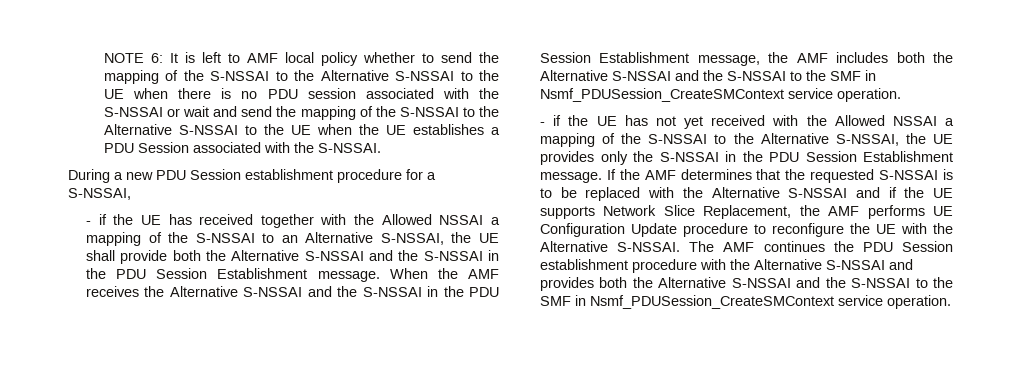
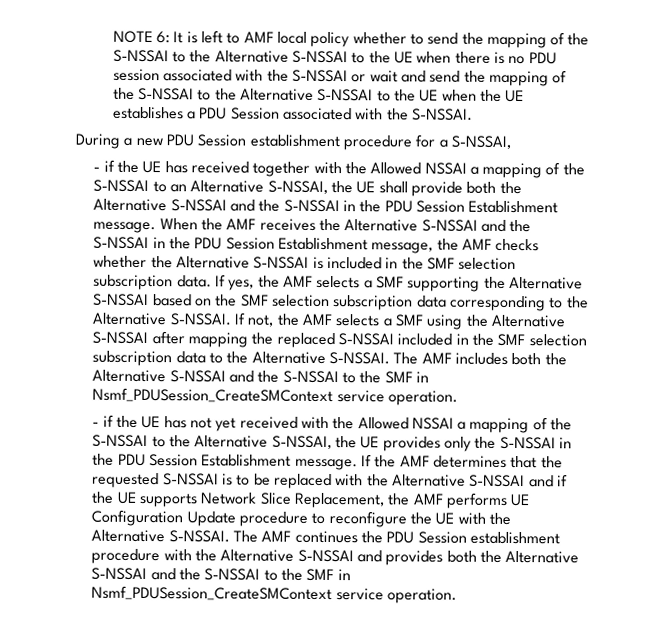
- When the AMF receives the Alternative S-NSSAI and the S-NSSAI in the PDU Session Establishment message, the AMF includes both the Alternative S-NSSAI and the S-NSSAI to the SMF in Nsmf_PDUSession_CreateSMContext service operation.
+ When the AMF receives the Alternative S-NSSAI and the S-NSSAI in the PDU Session Establishment message, the AMF checks whether the Alternative S-NSSAI is included in the SMF selection subscription data. If yes, the AMF selects a SMF supporting the Alternative S-NSSAI based on the SMF selection subscription data corresponding to the Alternative S-NSSAI. If not, the AMF selects a SMF using the Alternative S-NSSAI after mapping the replaced S-NSSAI included in the SMF selection subscription data to the Alternative S-NSSAI. The AMF includes both the Alternative S-NSSAI and the S-NSSAI to the SMF in Nsmf_PDUSession_CreateSMContext service operation.

